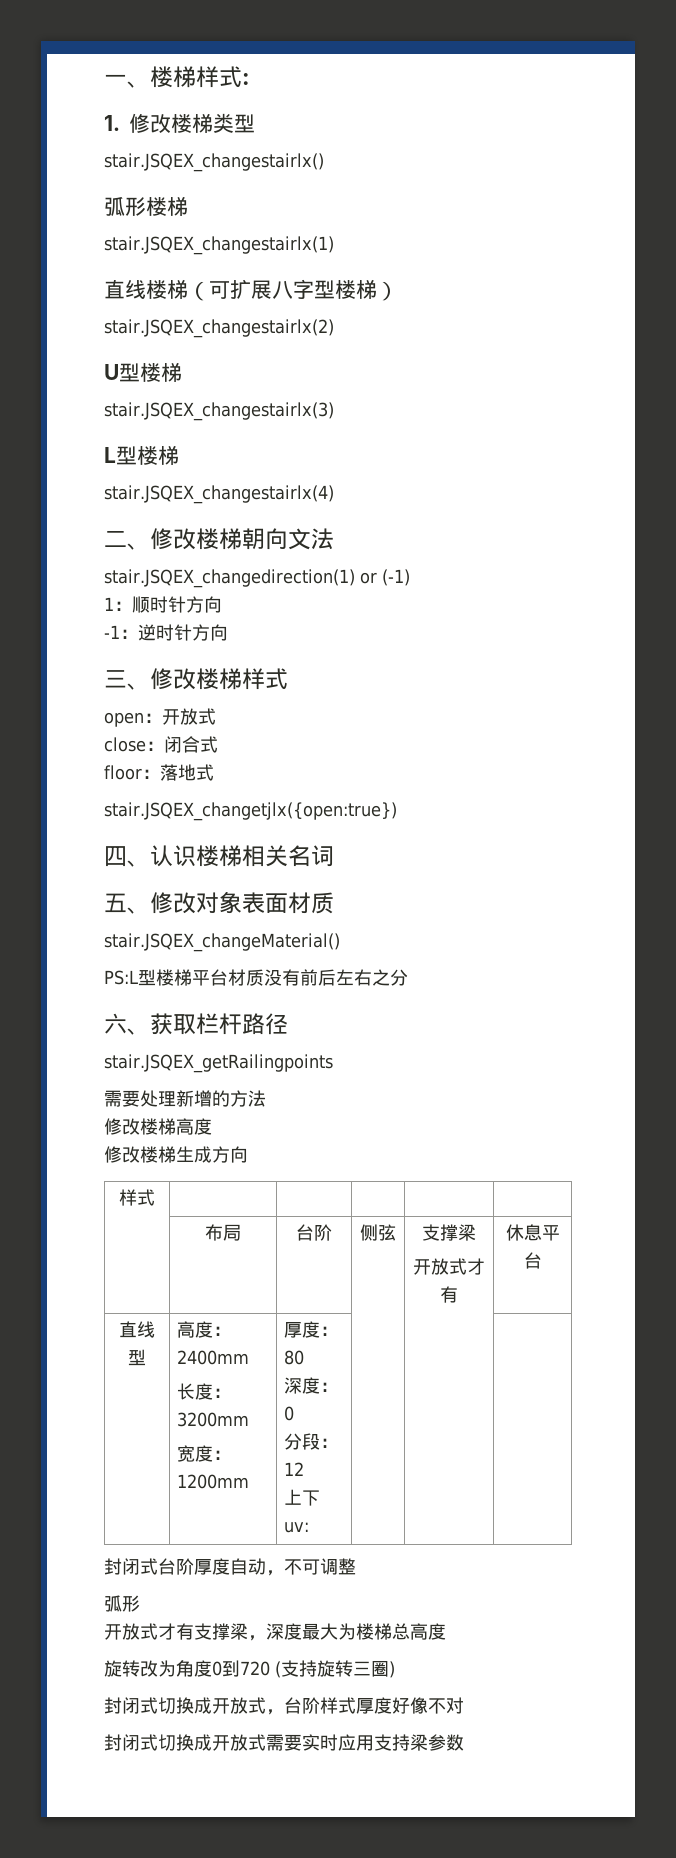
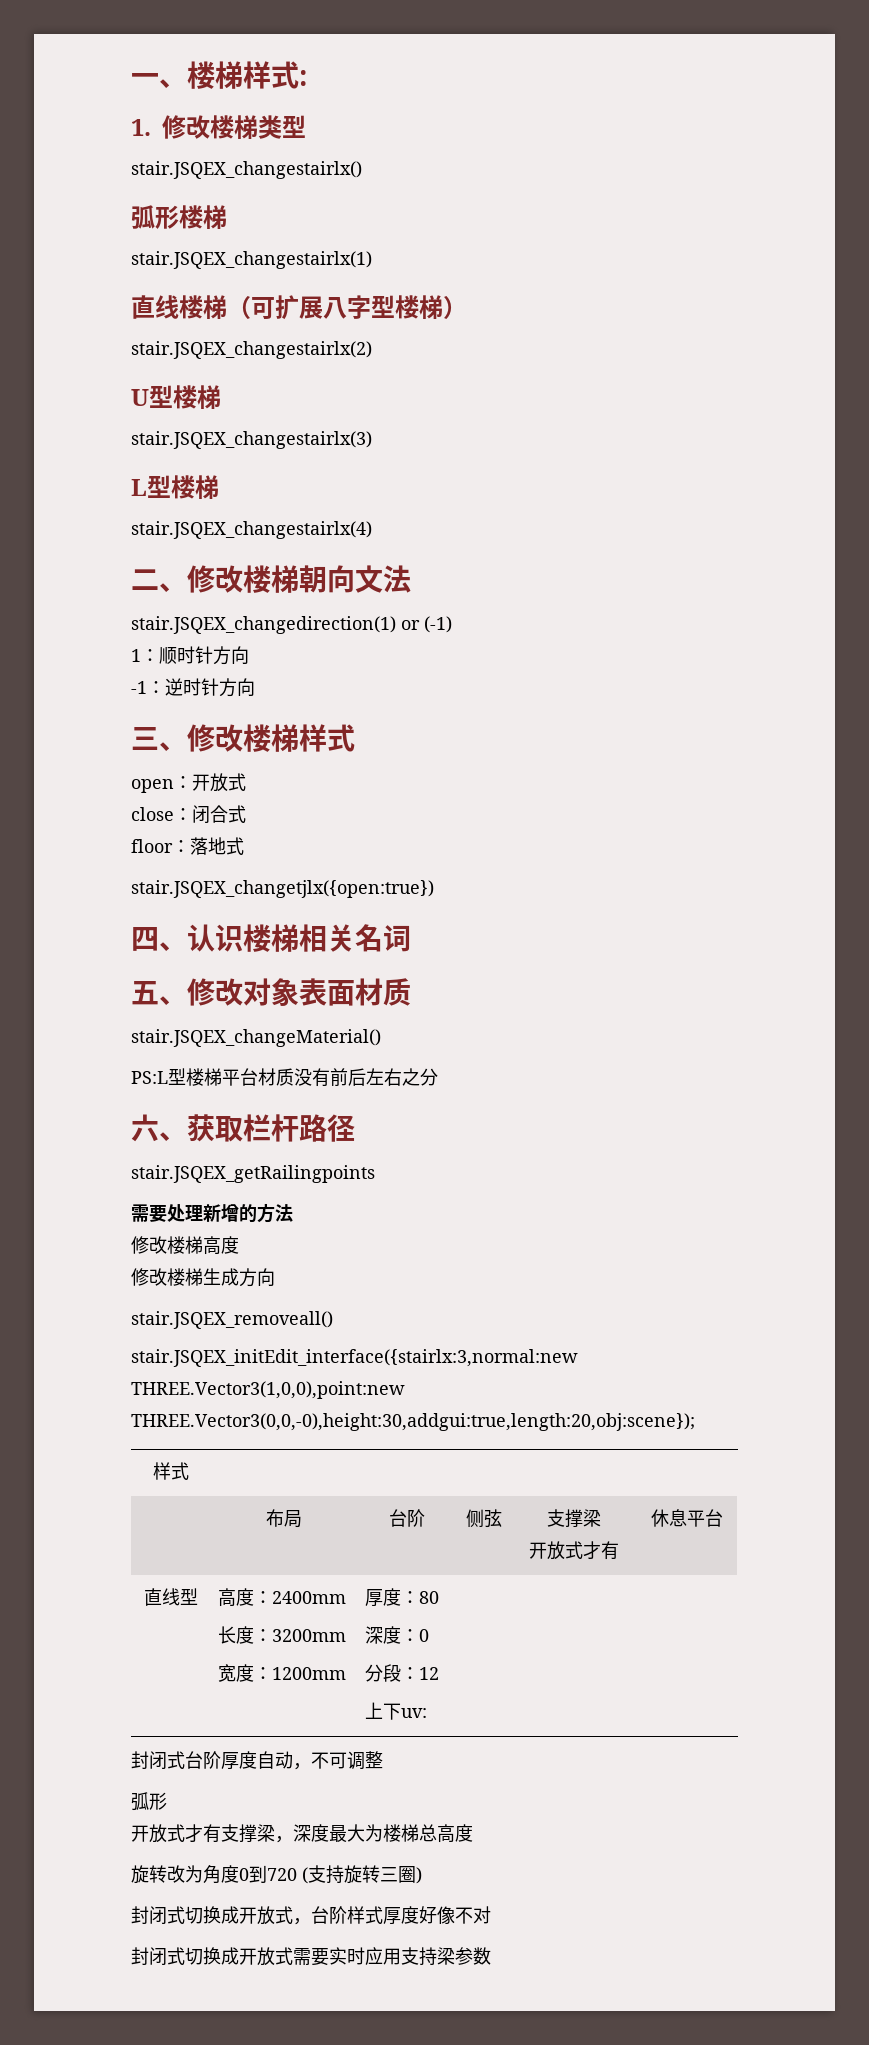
+ stair.JSQEX_removeall()
+ stair.JSQEX_initEdit_interface({stairlx:3,normal:new THREE.Vector3(1,0,0),point:new THREE.Vector3(0,0,-0),height:30,addgui:true,length:20,obj:scene});

